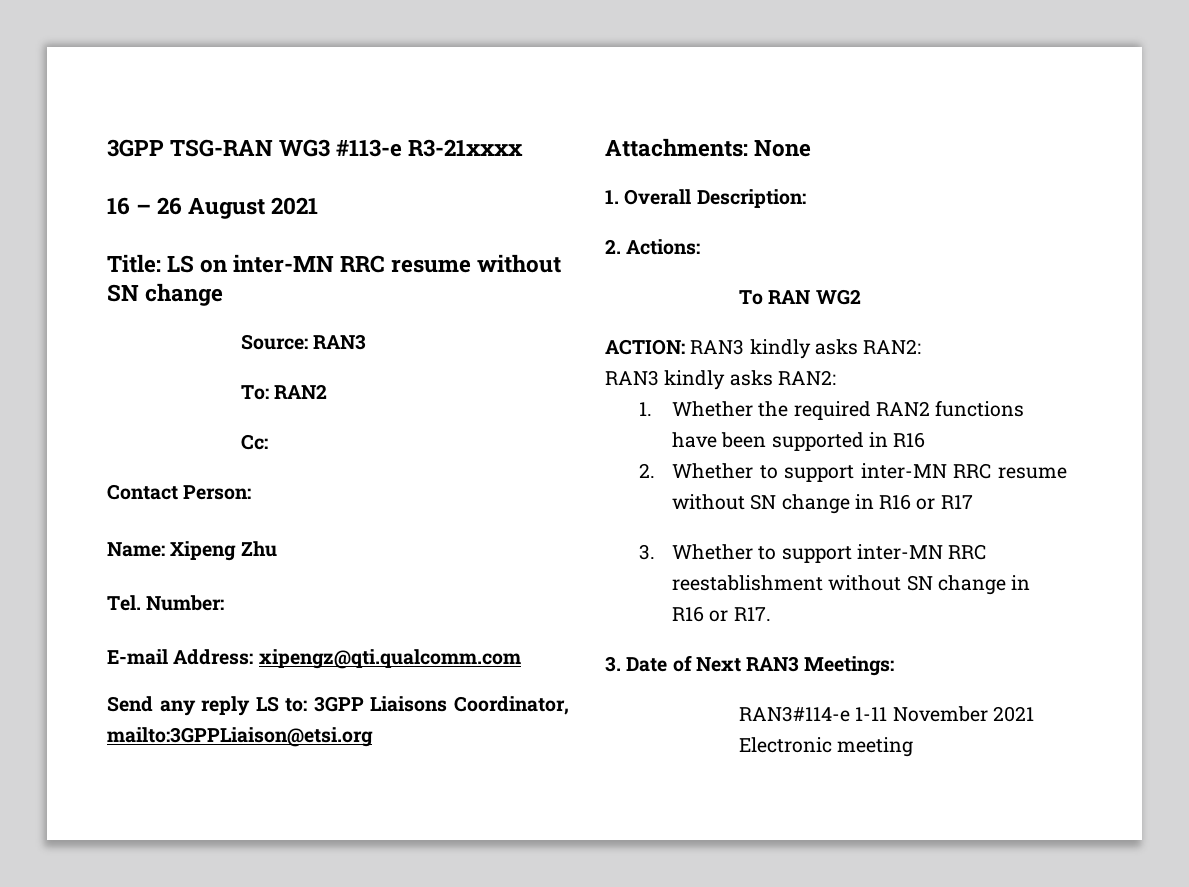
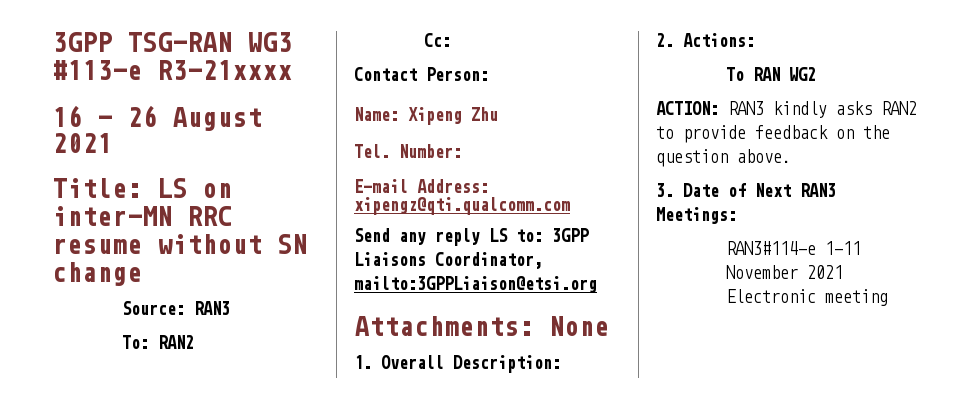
- ACTION: RAN3 kindly asks RAN2:
- RAN3 kindly asks RAN2:
- 1. Whether the required RAN2 functions have been supported in R16
- 2. Whether to support inter-MN RRC resume without SN change in R16 or R17
- 3. Whether to support inter-MN RRC reestablishment without SN change in R16 or R17.
+ ACTION: RAN3 kindly asks RAN2 to provide feedback on the question above.

